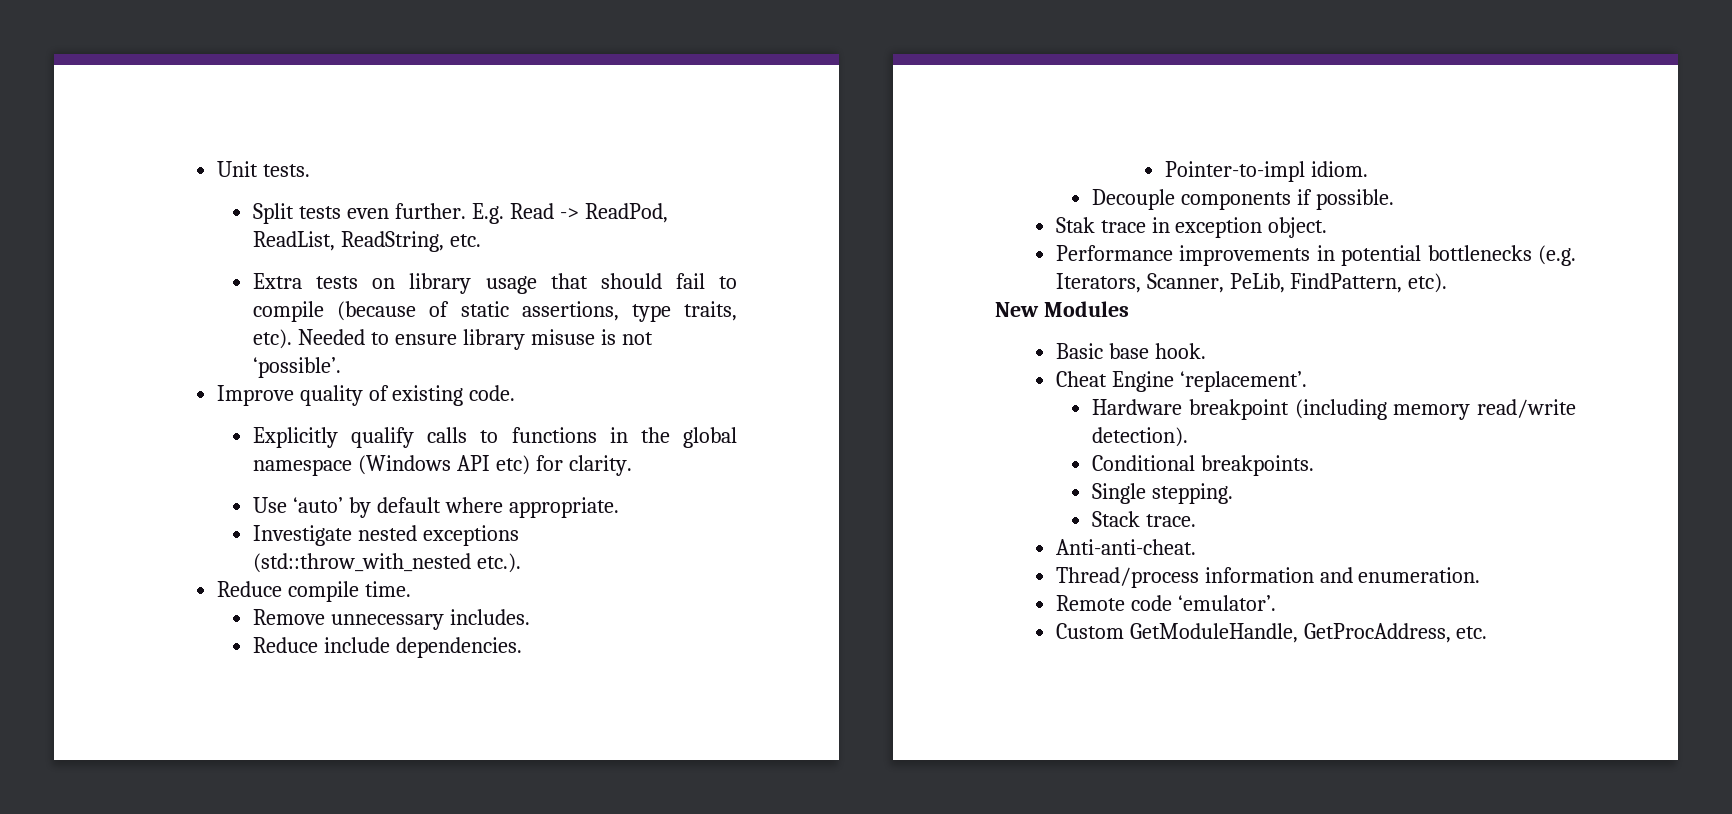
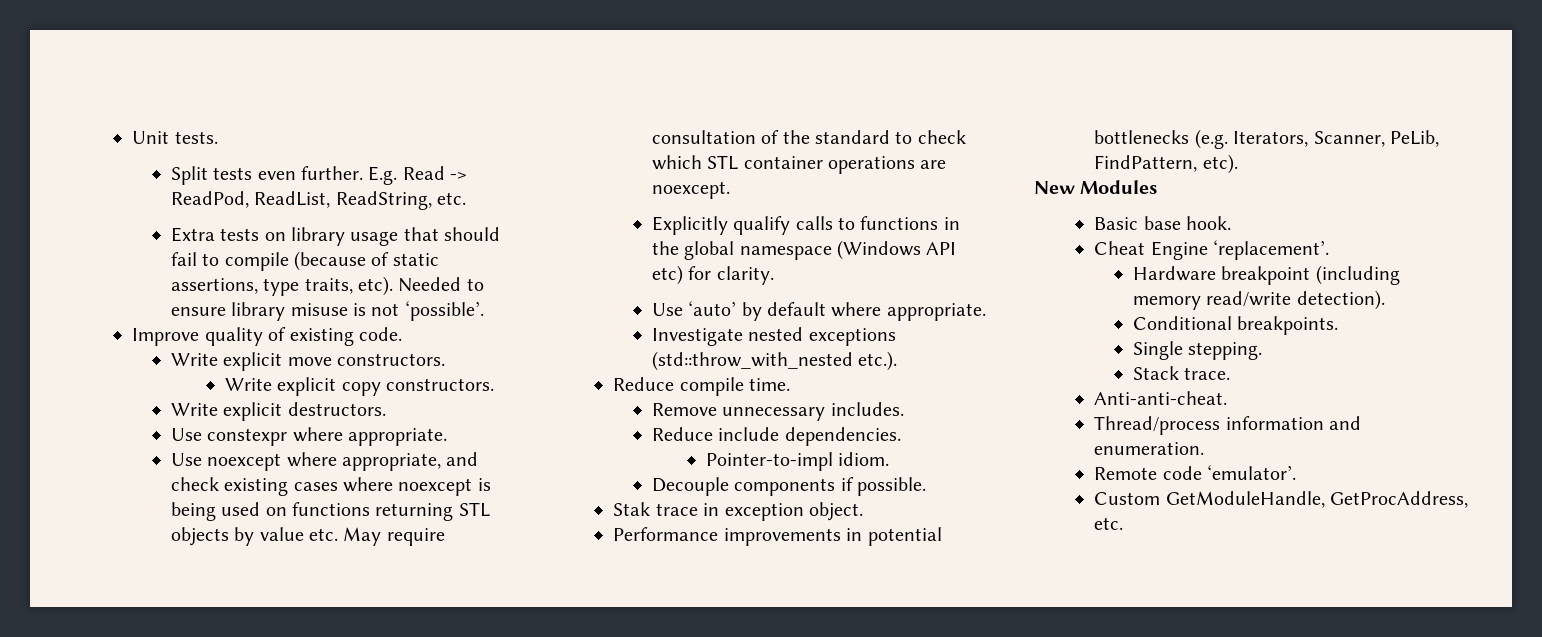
+ Write explicit move constructors.
+ Write explicit copy constructors.
+ Write explicit destructors.
+ Use constexpr where appropriate.
+ Use noexcept where appropriate, and check existing cases where noexcept is being used on functions returning STL objects by value etc. May require consultation of the standard to check which STL container operations are noexcept.

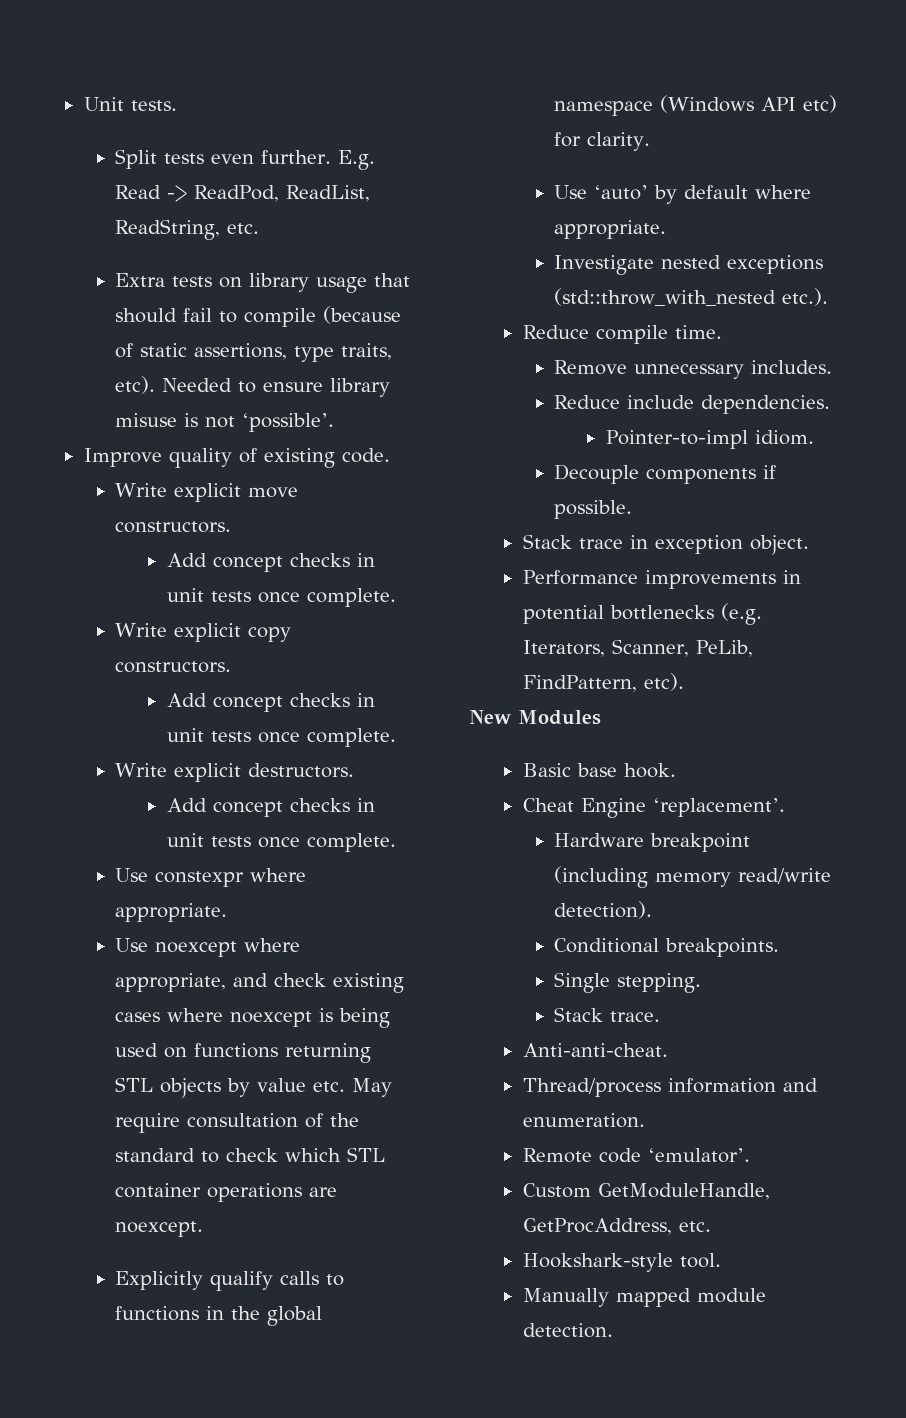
  Write explicit move constructors.
+ Add concept checks in unit tests once complete.
  Write explicit copy constructors.
+ Add concept checks in unit tests once complete.
  Write explicit destructors.
+ Add concept checks in unit tests once complete.
- Stak trace in exception object.
+ Stack trace in exception object.
+ Hookshark-style tool.
+ Manually mapped module detection.

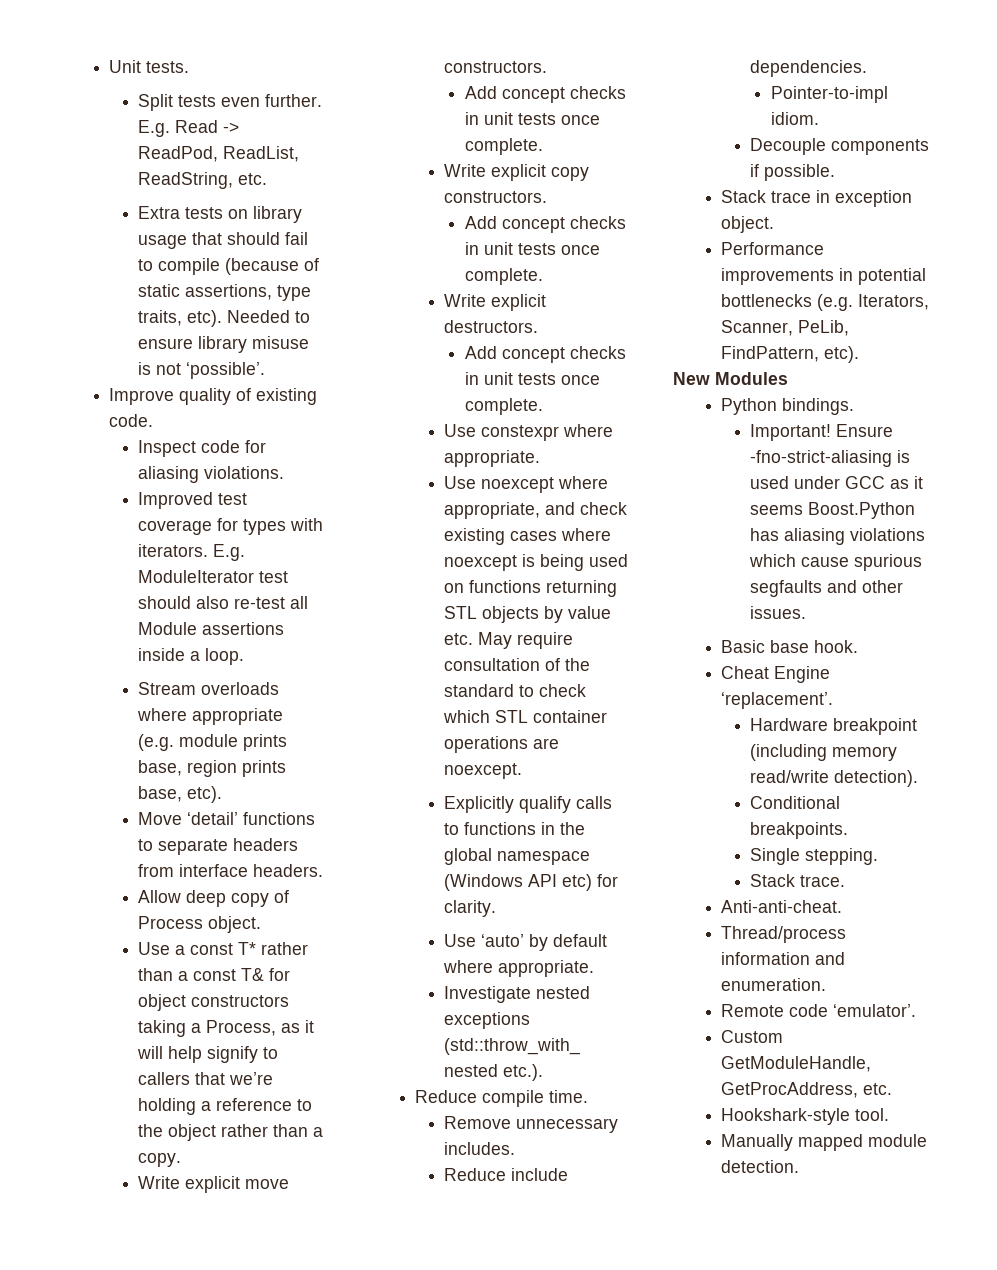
+ Inspect code for aliasing violations.
+ Improved test coverage for types with iterators. E.g. ModuleIterator test should also re-test all Module assertions inside a loop.
+ Stream overloads where appropriate (e.g. module prints base, region prints base, etc).
+ Move ‘detail’ functions to separate headers from interface headers.
+ Allow deep copy of Process object.
+ Use a const T* rather than a const T& for object constructors taking a Process, as it will help signify to callers that we’re holding a reference to the object rather than a copy.
+ Python bindings.
+ Important! Ensure -fno-strict-aliasing is used under GCC as it seems Boost.Python has aliasing violations which cause spurious segfaults and other issues.

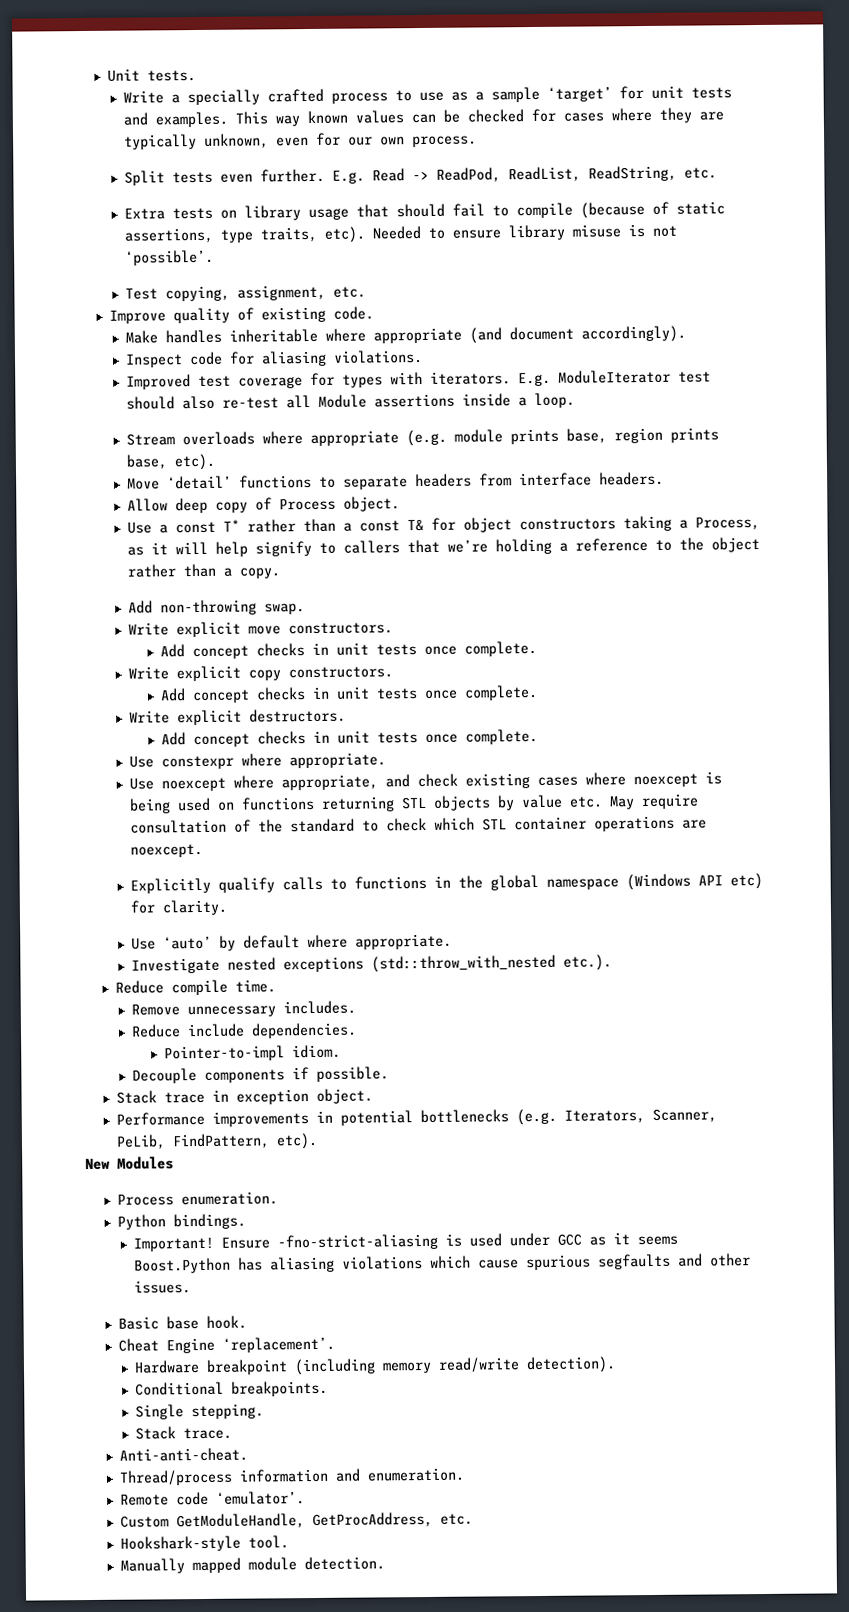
+ Write a specially crafted process to use as a sample ‘target’ for unit tests and examples. This way known values can be checked for cases where they are typically unknown, even for our own process.
+ Test copying, assignment, etc.
+ Make handles inheritable where appropriate (and document accordingly).
+ Add non-throwing swap.
+ Process enumeration.

